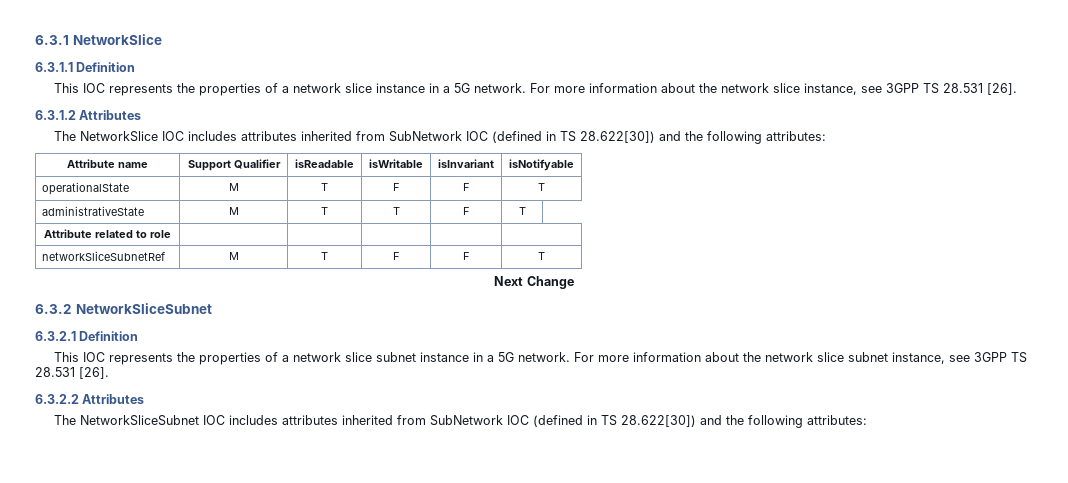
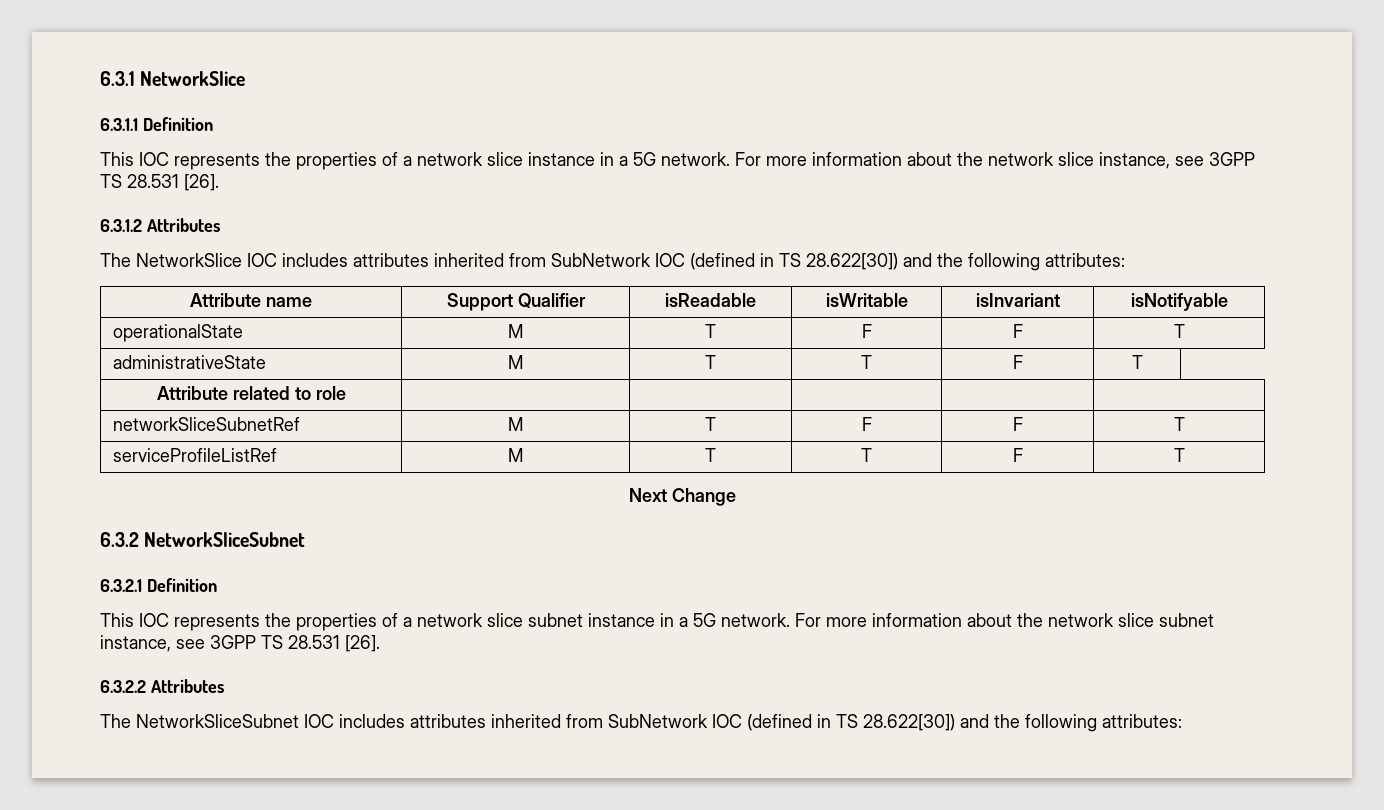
+ serviceProfileListRef | M | T | T | F | T

